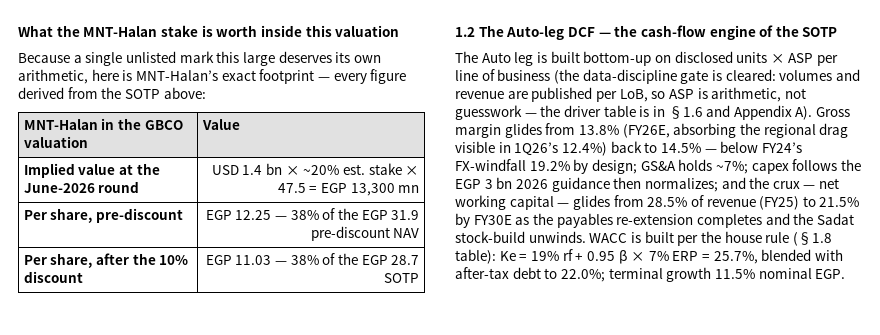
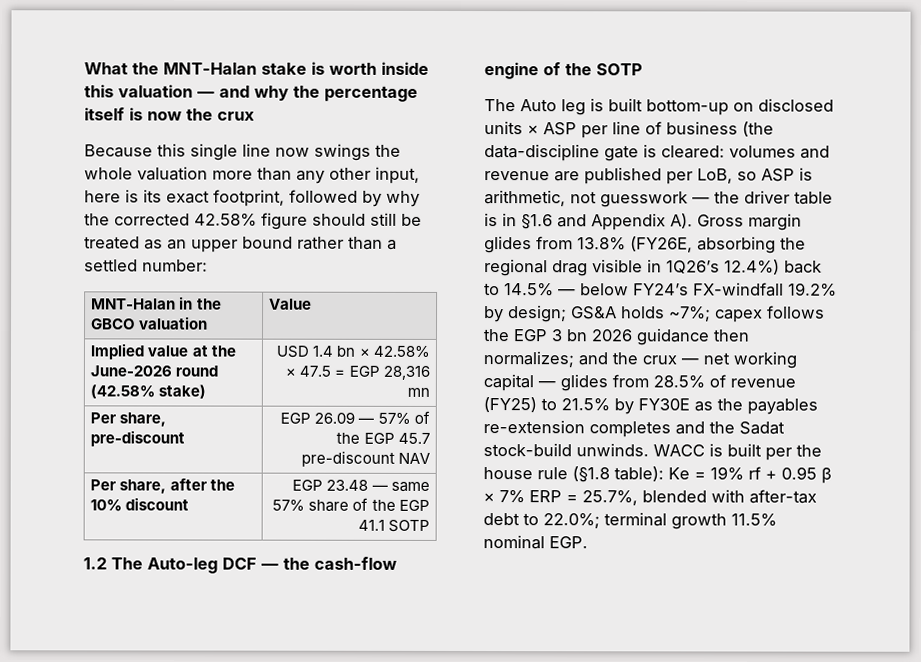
- What the MNT-Halan stake is worth inside this valuation
- Because a single unlisted mark this large deserves its own arithmetic, here is MNT-Halan’s exact footprint — every figure derived from the SOTP above:
+ What the MNT-Halan stake is worth inside this valuation — and why the percentage itself is now the crux
+ Because this single line now swings the whole valuation more than any other input, here is its exact footprint, followed by why the corrected 42.58% figure should still be treated as an upper bound rather than a settled number:
- Implied value at the June-2026 round | USD 1.4 bn × ~20% est. stake × 47.5 = EGP 13,300 mn
+ Implied value at the June-2026 round (42.58% stake) | USD 1.4 bn × 42.58% × 47.5 = EGP 28,316 mn
- Per share, pre-discount | EGP 12.25 — 38% of the EGP 31.9 pre-discount NAV
+ Per share, pre-discount | EGP 26.09 — 57% of the EGP 45.7 pre-discount NAV
- Per share, after the 10% discount | EGP 11.03 — 38% of the EGP 28.7 SOTP
+ Per share, after the 10% discount | EGP 23.48 — same 57% share of the EGP 41.1 SOTP

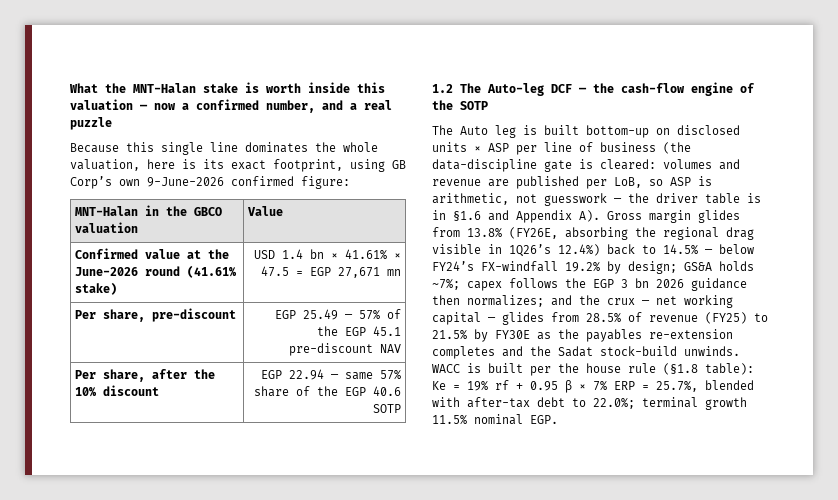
- What the MNT-Halan stake is worth inside this valuation — and why the percentage itself is now the crux
- Because this single line now swings the whole valuation more than any other input, here is its exact footprint, followed by why the corrected 42.58% figure should still be treated as an upper bound rather than a settled number:
+ What the MNT-Halan stake is worth inside this valuation — now a confirmed number, and a real puzzle
+ Because this single line dominates the whole valuation, here is its exact footprint, using GB Corp’s own 9-June-2026 confirmed figure:
- Implied value at the June-2026 round (42.58% stake) | USD 1.4 bn × 42.58% × 47.5 = EGP 28,316 mn
+ Confirmed value at the June-2026 round (41.61% stake) | USD 1.4 bn × 41.61% × 47.5 = EGP 27,671 mn
- Per share, pre-discount | EGP 26.09 — 57% of the EGP 45.7 pre-discount NAV
+ Per share, pre-discount | EGP 25.49 — 57% of the EGP 45.1 pre-discount NAV
- Per share, after the 10% discount | EGP 23.48 — same 57% share of the EGP 41.1 SOTP
+ Per share, after the 10% discount | EGP 22.94 — same 57% share of the EGP 40.6 SOTP

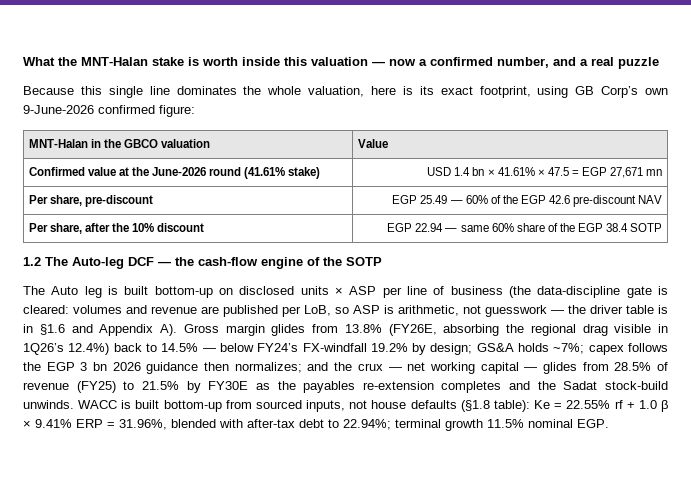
- Per share, pre-discount | EGP 25.49 — 57% of the EGP 45.1 pre-discount NAV
+ Per share, pre-discount | EGP 25.49 — 60% of the EGP 42.6 pre-discount NAV
- Per share, after the 10% discount | EGP 22.94 — same 57% share of the EGP 40.6 SOTP
+ Per share, after the 10% discount | EGP 22.94 — same 60% share of the EGP 38.4 SOTP
- WACC is built per the house rule (§1.8 table): Ke = 19% rf + 0.95 β × 7% ERP = 25.7%, blended with after-tax debt to 22.0%; terminal growth 11.5% nominal EGP.
+ WACC is built bottom-up from sourced inputs, not house defaults (§1.8 table): Ke = 22.55% rf + 1.0 β × 9.41% ERP = 31.96%, blended with after-tax debt to 22.94%; terminal growth 11.5% nominal EGP.

